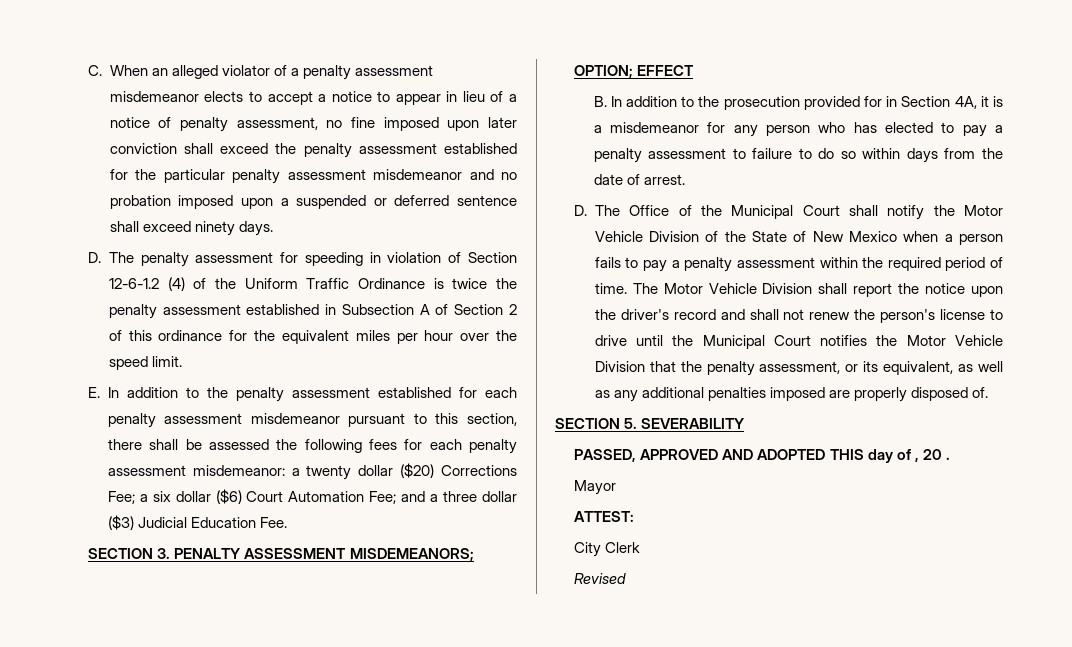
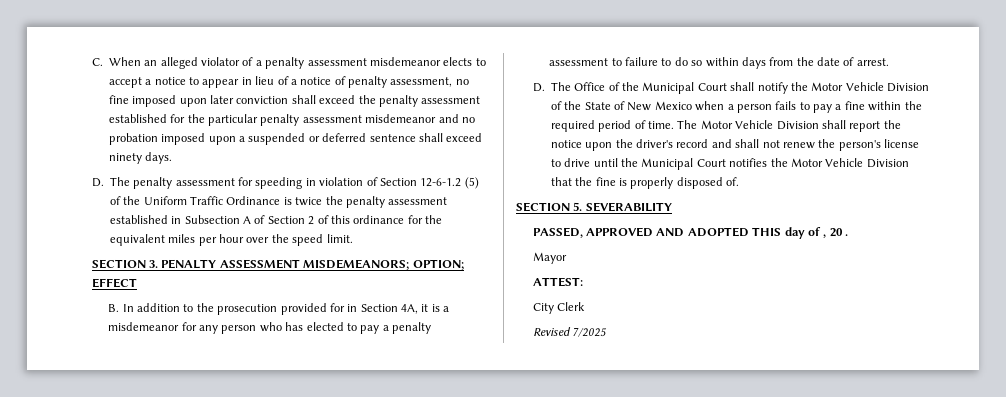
- D. The penalty assessment for speeding in violation of Section 12-6-1.2 (4) of the Uniform Traffic Ordinance is twice the penalty assessment established in Subsection A of Section 2 of this ordinance for the equivalent miles per hour over the speed limit.
+ D. The penalty assessment for speeding in violation of Section 12-6-1.2 (5) of the Uniform Traffic Ordinance is twice the penalty assessment established in Subsection A of Section 2 of this ordinance for the equivalent miles per hour over the speed limit.
- E. In addition to the penalty assessment established for each penalty assessment misdemeanor pursuant to this section, there shall be assessed the following fees for each penalty assessment misdemeanor: a twenty dollar ($20) Corrections Fee; a six dollar ($6) Court Automation Fee; and a three dollar ($3) Judicial Education Fee.
- D. The Office of the Municipal Court shall notify the Motor Vehicle Division of the State of New Mexico when a person fails to pay a penalty assessment within the required period of time.
+ D. The Office of the Municipal Court shall notify the Motor Vehicle Division of the State of New Mexico when a person fails to pay a fine within the required period of time.
- The Motor Vehicle Division shall report the notice upon the driver's record and shall not renew the person's license to drive until the Municipal Court notifies the Motor Vehicle Division that the penalty assessment, or its equivalent, as well as any additional penalties imposed are properly disposed of.
+ The Motor Vehicle Division shall report the notice upon the driver's record and shall not renew the person's license to drive until the Municipal Court notifies the Motor Vehicle Division that the fine is properly disposed of.
- Revised
+ Revised 7/2025

